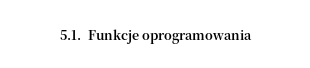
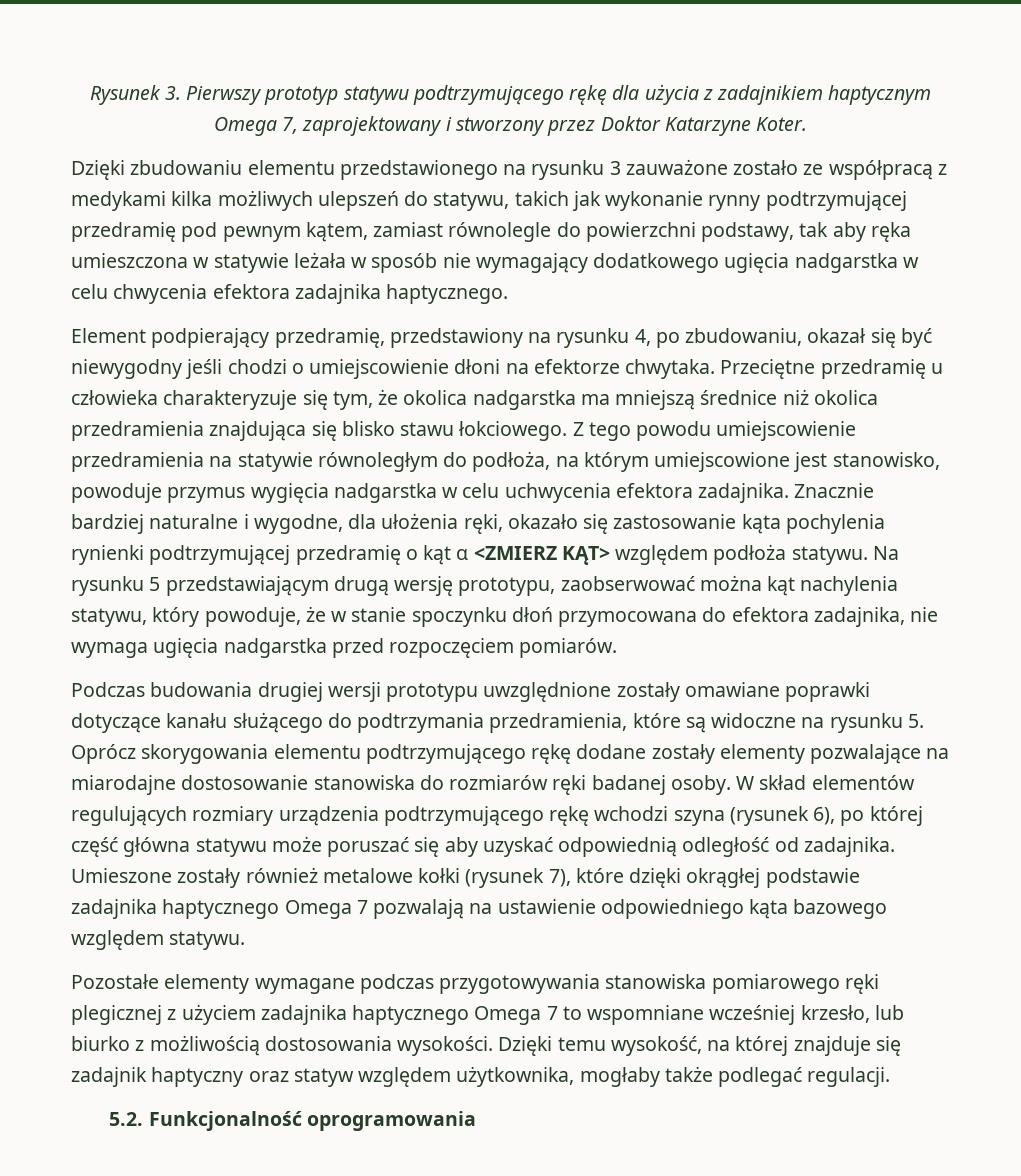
- 5.1. Funkcje oprogramowania
+ Rysunek 3. Pierwszy prototyp statywu podtrzymującego rękę dla użycia z zadajnikiem haptycznym Omega 7, zaprojektowany i stworzony przez Doktor Katarzyne Koter.
+ Dzięki zbudowaniu elementu przedstawionego na rysunku 3 zauważone zostało ze współpracą z medykami kilka możliwych ulepszeń do statywu, takich jak wykonanie rynny podtrzymującej przedramię pod pewnym kątem, zamiast równolegle do powierzchni podstawy, tak aby ręka umieszczona w statywie leżała w sposób nie wymagający dodatkowego ugięcia nadgarstka w celu chwycenia efektora zadajnika haptycznego.
+ Element podpierający przedramię, przedstawiony na rysunku 4, po zbudowaniu, okazał się być niewygodny jeśli chodzi o umiejscowienie dłoni na efektorze chwytaka. Przeciętne przedramię u człowieka charakteryzuje się tym, że okolica nadgarstka ma mniejszą średnice niż okolica przedramienia znajdująca się blisko stawu łokciowego. Z tego powodu umiejscowienie przedramienia na statywie równoległym do podłoża, na którym umiejscowione jest stanowisko, powoduje przymus wygięcia nadgarstka w celu uchwycenia efektora zadajnika. Znacznie bardziej naturalne i wygodne, dla ułożenia ręki, okazało się zastosowanie kąta pochylenia rynienki podtrzymującej przedramię o kąt α <ZMIERZ KĄT> względem podłoża statywu. Na rysunku 5 przedstawiającym drugą wersję prototypu, zaobserwować można kąt nachylenia statywu, który powoduje, że w stanie spoczynku dłoń przymocowana do efektora zadajnika, nie wymaga ugięcia nadgarstka przed rozpoczęciem pomiarów.
+ Podczas budowania drugiej wersji prototypu uwzględnione zostały omawiane poprawki dotyczące kanału służącego do podtrzymania przedramienia, które są widoczne na rysunku 5. Oprócz skorygowania elementu podtrzymującego rękę dodane zostały elementy pozwalające na miarodajne dostosowanie stanowiska do rozmiarów ręki badanej osoby. W skład elementów regulujących rozmiary urządzenia podtrzymującego rękę wchodzi szyna (rysunek 6), po której część główna statywu może poruszać się aby uzyskać odpowiednią odległość od zadajnika. Umieszone zostały również metalowe kołki (rysunek 7), które dzięki okrągłej podstawie zadajnika haptycznego Omega 7 pozwalają na ustawienie odpowiedniego kąta bazowego względem statywu.
+ Pozostałe elementy wymagane podczas przygotowywania stanowiska pomiarowego ręki plegicznej z użyciem zadajnika haptycznego Omega 7 to wspomniane wcześniej krzesło, lub biurko z możliwością dostosowania wysokości. Dzięki temu wysokość, na której znajduje się zadajnik haptyczny oraz statyw względem użytkownika, mogłaby także podlegać regulacji.
+ 5.2. Funkcjonalność oprogramowania

